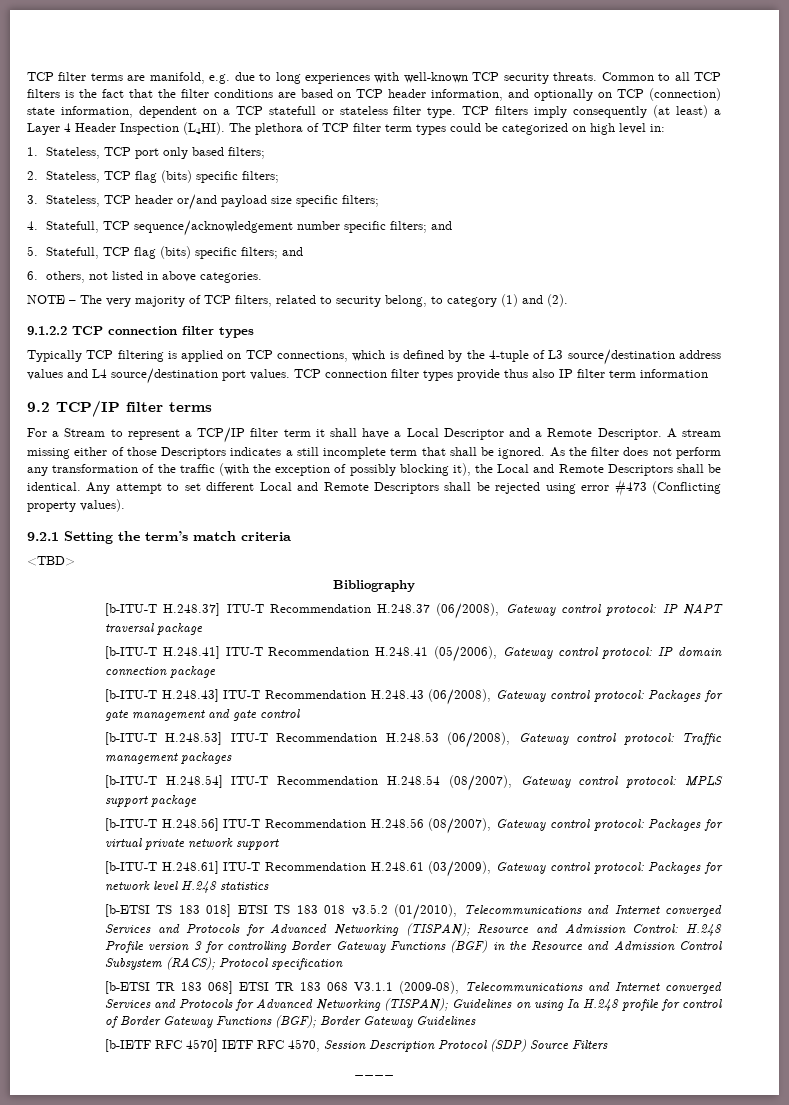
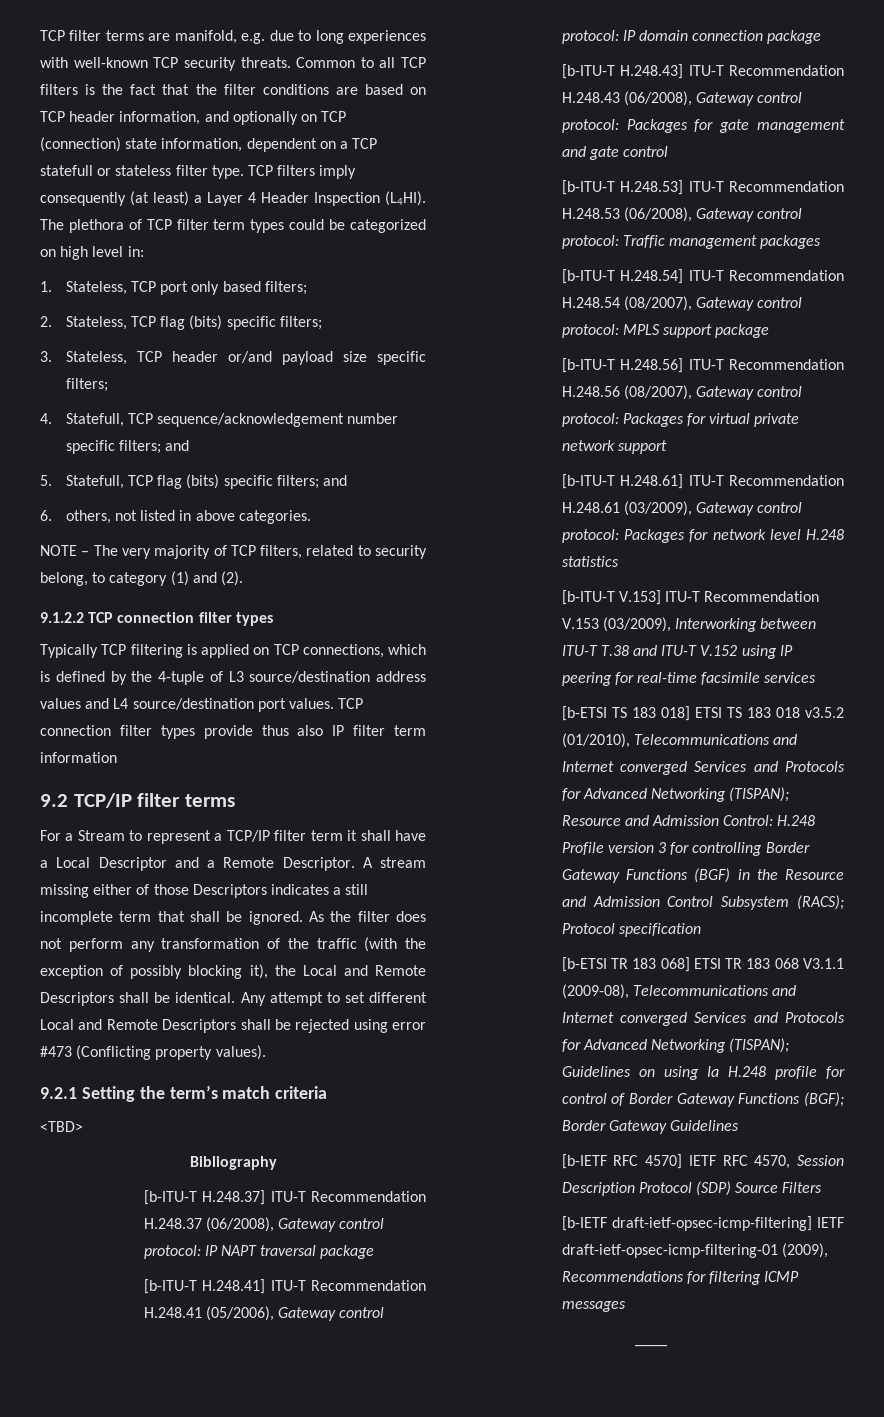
+ [b-ITU-T V.153] ITU-T Recommendation V.153 (03/2009), Interworking between ITU-T T.38 and ITU-T V.152 using IP peering for real-time facsimile services
+ [b-IETF draft-ietf-opsec-icmp-filtering] IETF draft-ietf-opsec-icmp-filtering-01 (2009), Recommendations for filtering ICMP messages

